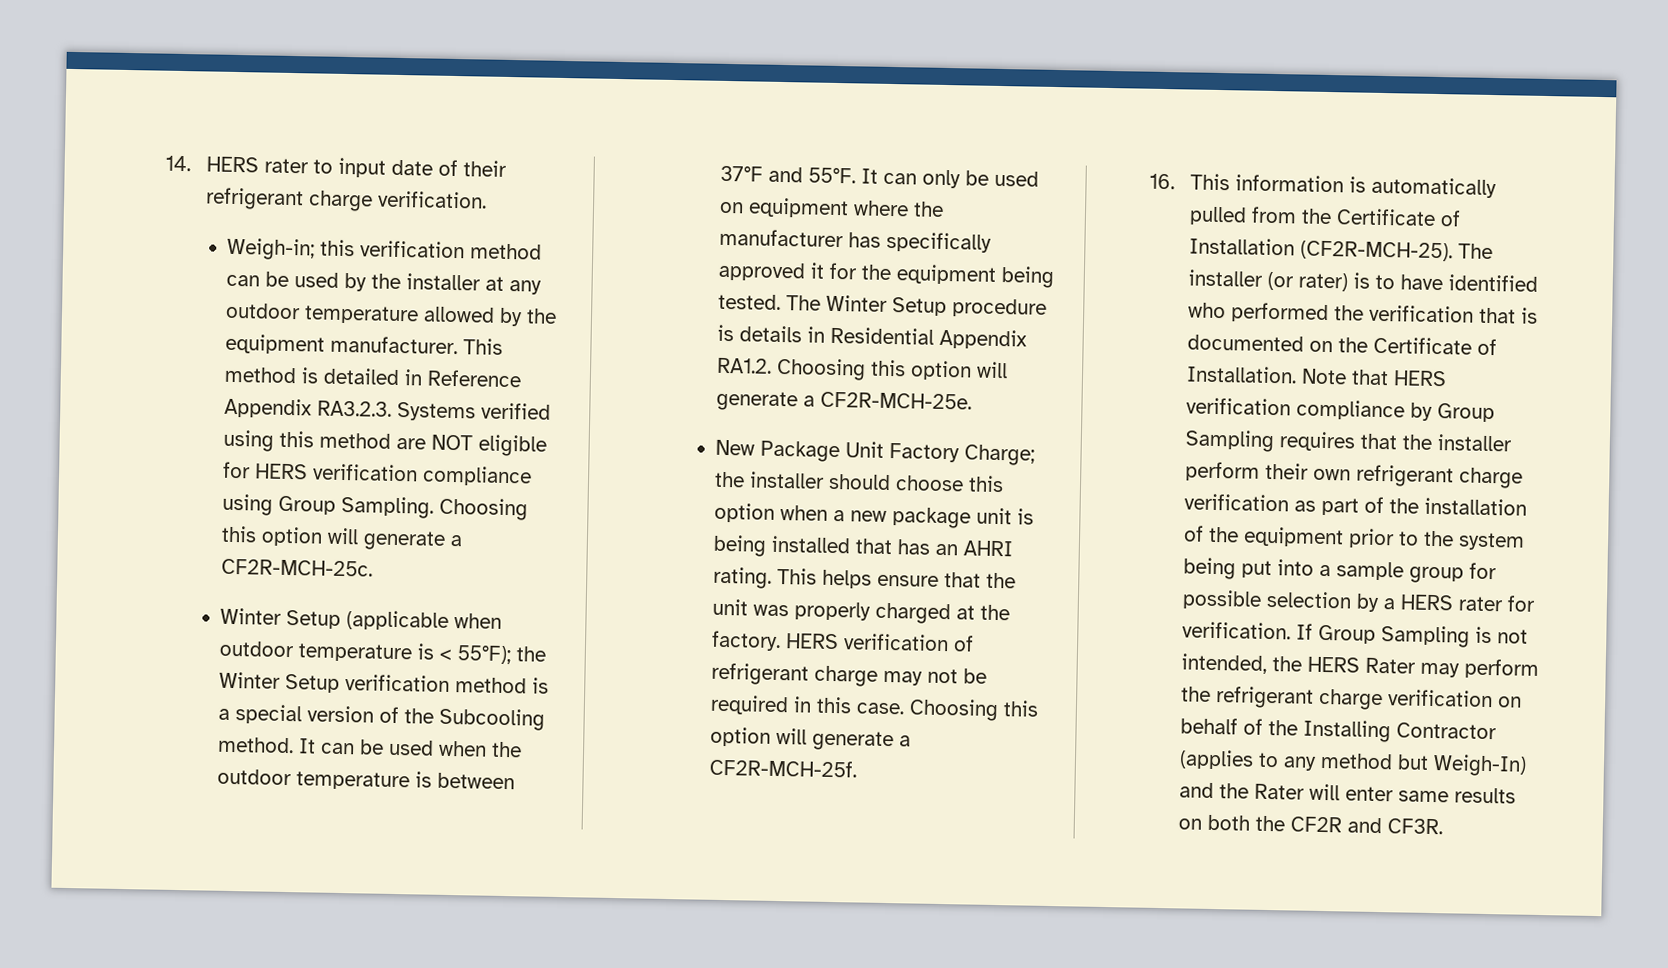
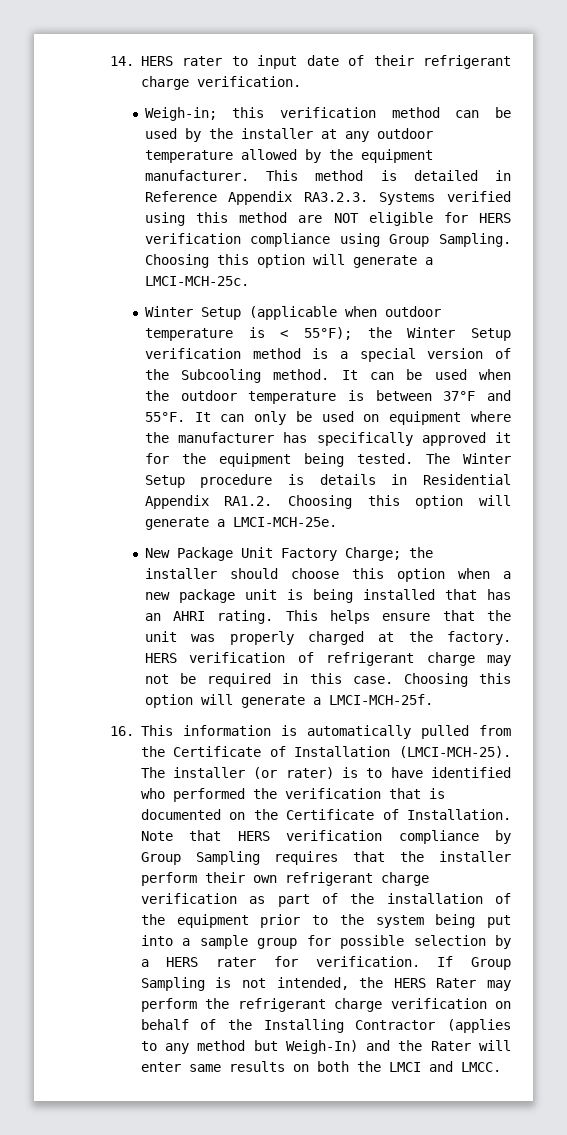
- Choosing this option will generate a CF2R-MCH-25c.
+ Choosing this option will generate a LMCI-MCH-25c.
- The Winter Setup procedure is details in Residential Appendix RA1.2. Choosing this option will generate a CF2R-MCH-25e.
+ The Winter Setup procedure is details in Residential Appendix RA1.2. Choosing this option will generate a LMCI-MCH-25e.
- Choosing this option will generate a CF2R-MCH-25f.
+ Choosing this option will generate a LMCI-MCH-25f.
- 16. This information is automatically pulled from the Certificate of Installation (CF2R-MCH-25).
+ 16. This information is automatically pulled from the Certificate of Installation (LMCI-MCH-25).
- If Group Sampling is not intended, the HERS Rater may perform the refrigerant charge verification on behalf of the Installing Contractor (applies to any method but Weigh-In) and the Rater will enter same results on both the CF2R and CF3R.
+ If Group Sampling is not intended, the HERS Rater may perform the refrigerant charge verification on behalf of the Installing Contractor (applies to any method but Weigh-In) and the Rater will enter same results on both the LMCI and LMCC.

